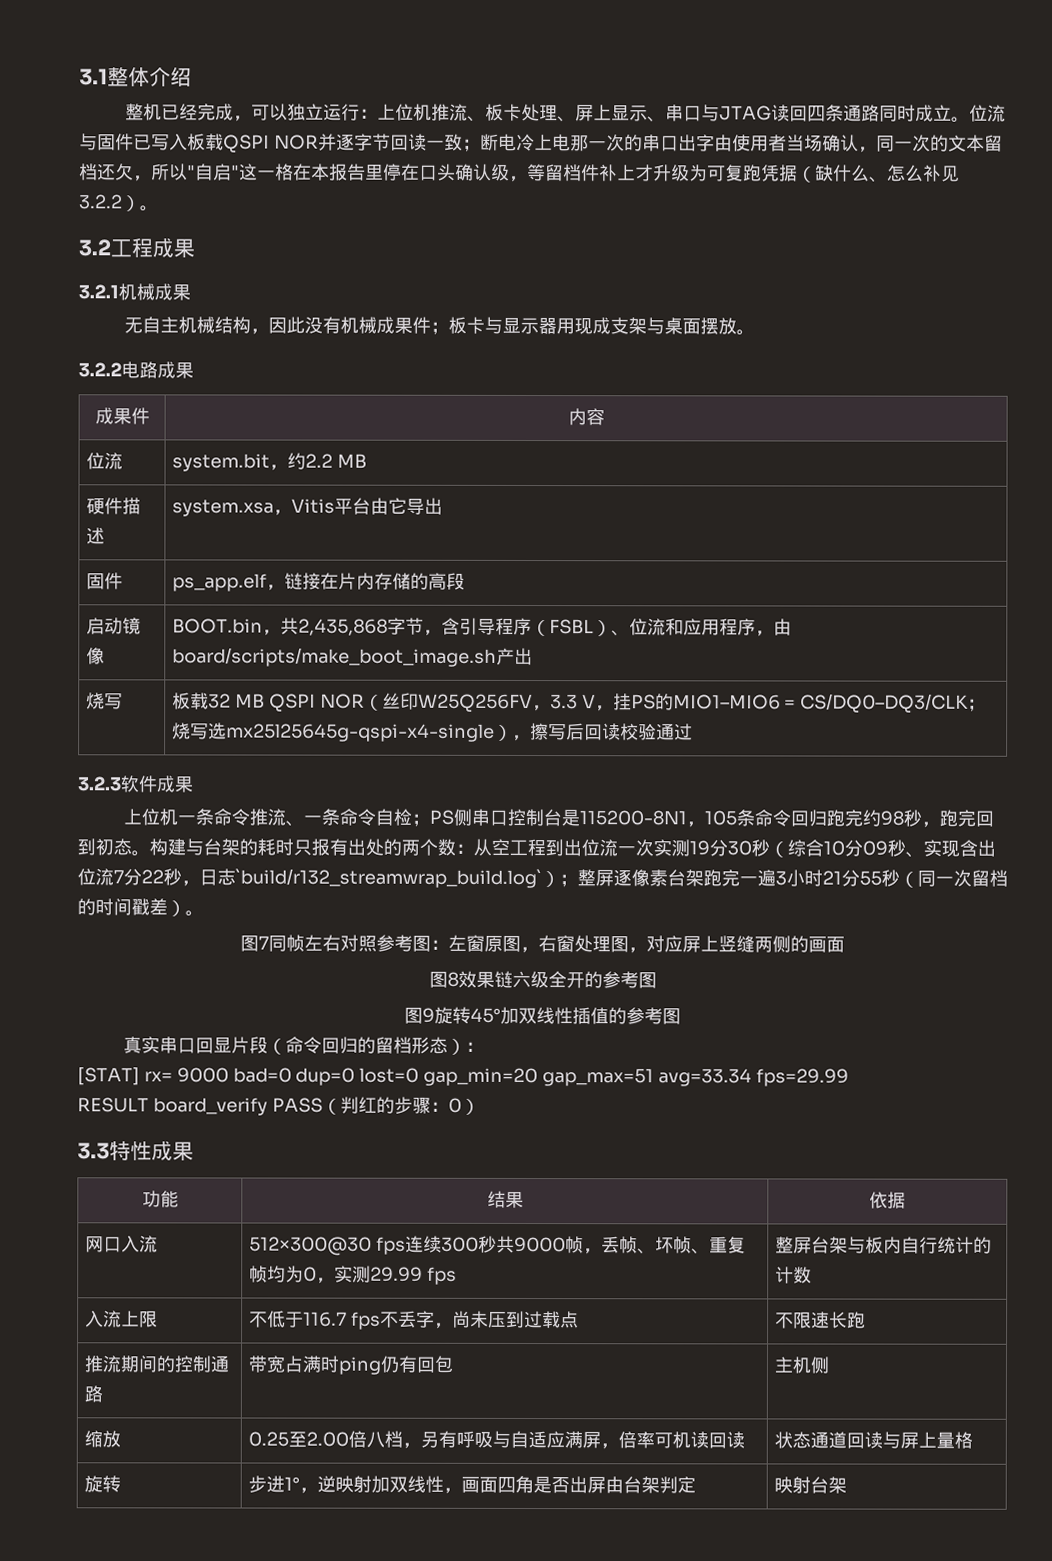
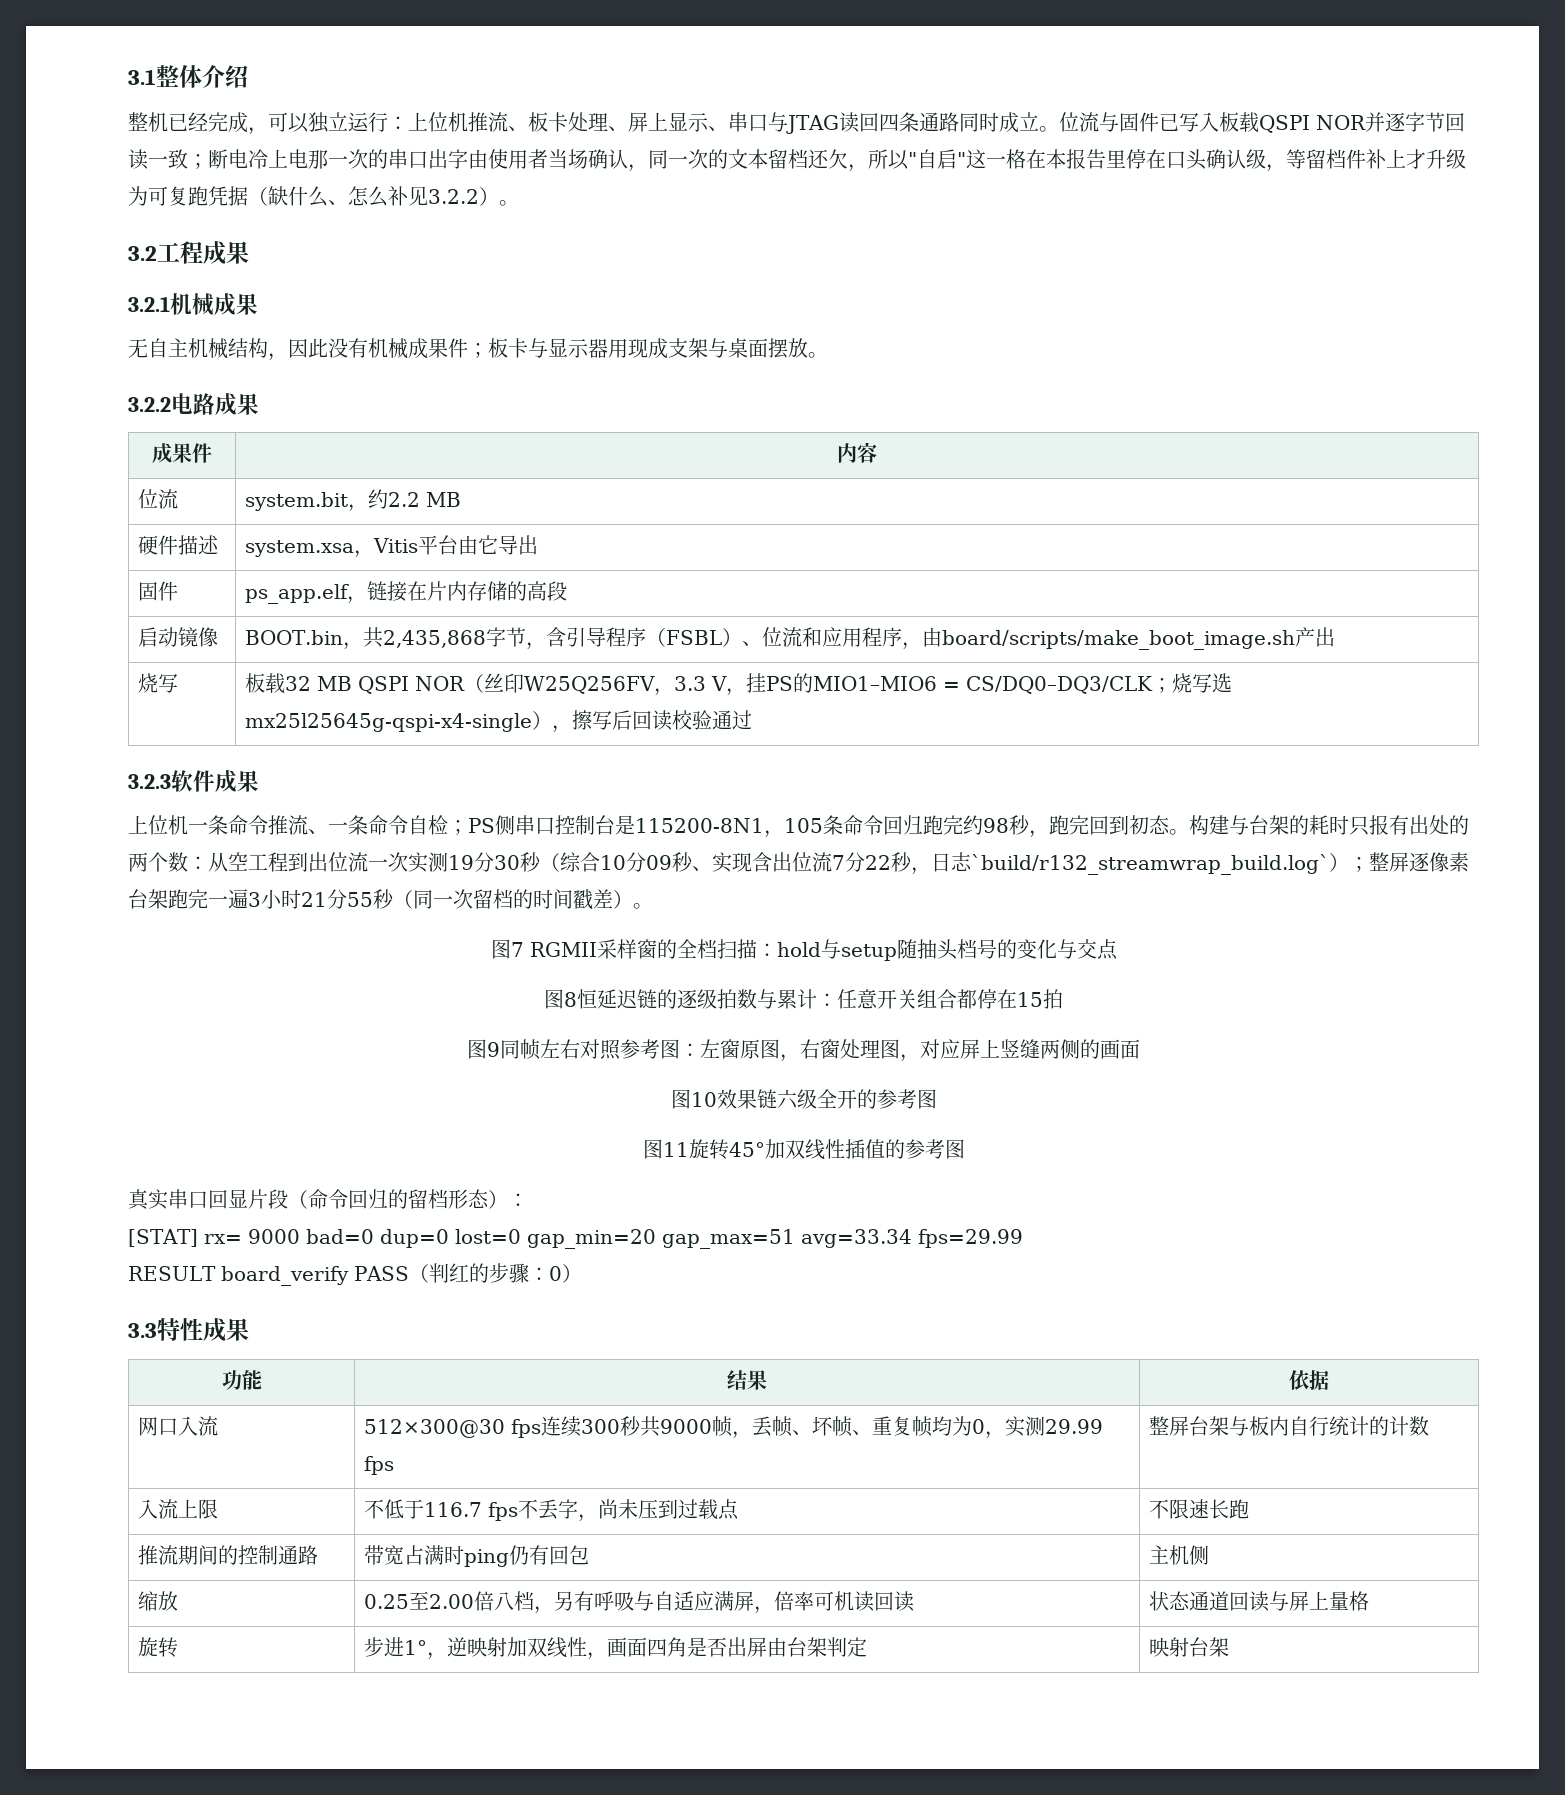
- 图7同帧左右对照参考图：左窗原图，右窗处理图，对应屏上竖缝两侧的画面
+ 图7 RGMII采样窗的全档扫描：hold与setup随抽头档号的变化与交点
+ 图8恒延迟链的逐级拍数与累计：任意开关组合都停在15拍
+ 图9同帧左右对照参考图：左窗原图，右窗处理图，对应屏上竖缝两侧的画面
- 图8效果链六级全开的参考图
+ 图10效果链六级全开的参考图
- 图9旋转45°加双线性插值的参考图
+ 图11旋转45°加双线性插值的参考图

